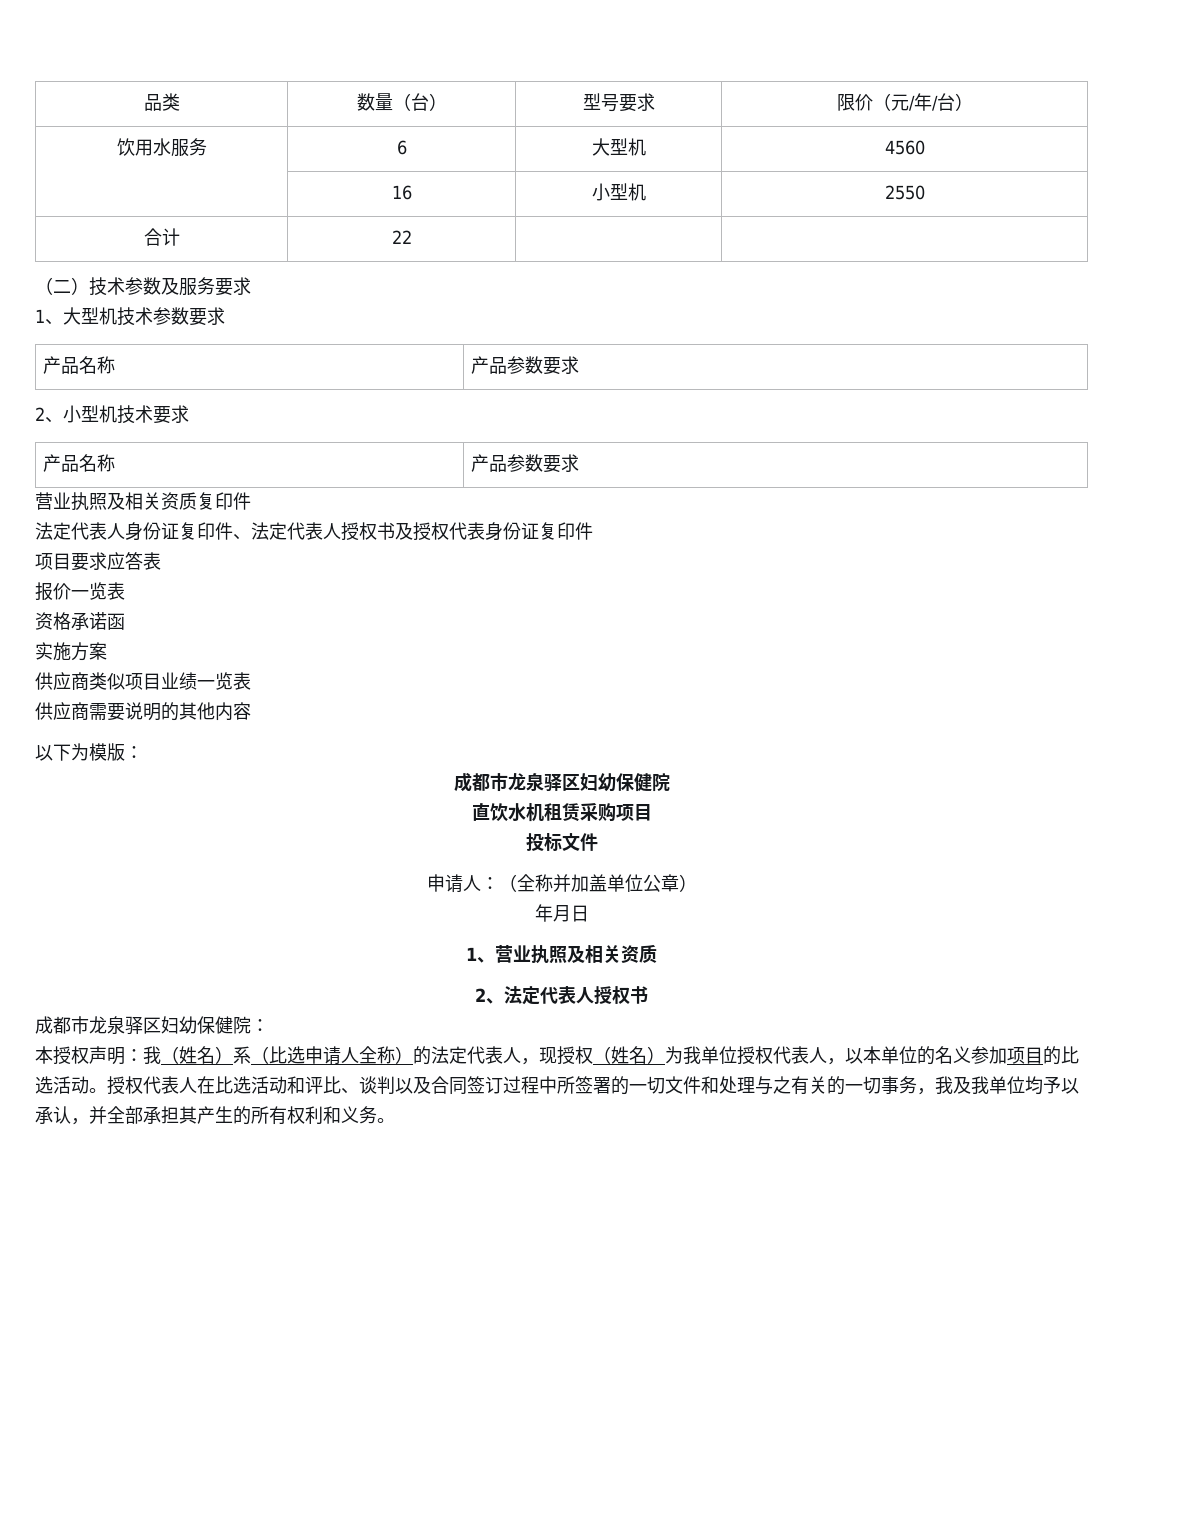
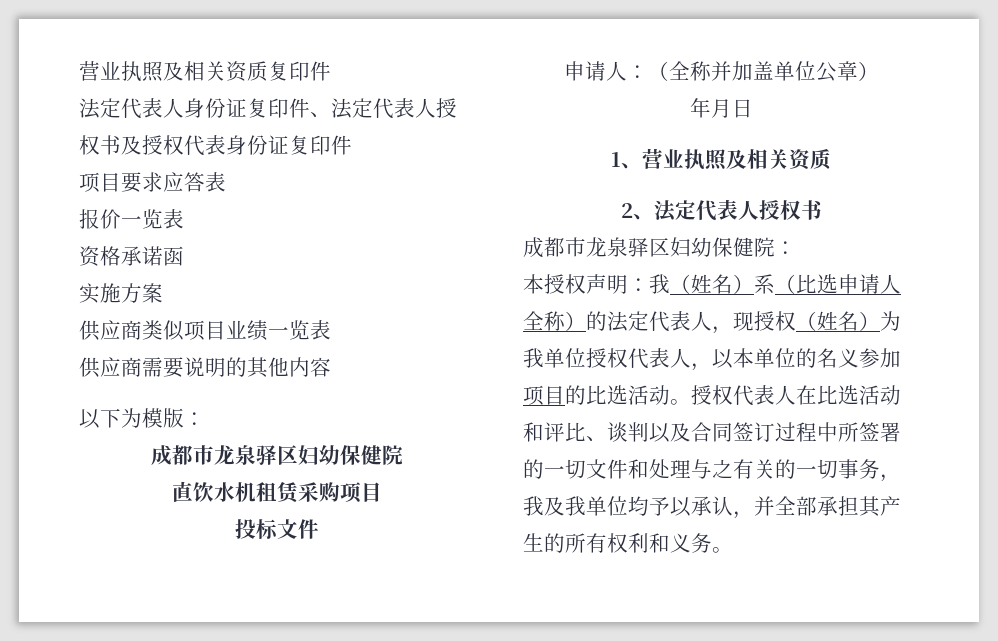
- 品类 | 数量（台） | 型号要求 | 限价（元/年/台）
- 饮用水服务 | 6 | 大型机 | 4560
- | 16 | 小型机 | 2550
- 合计 | 22 | |
- （二）技术参数及服务要求
- 1、大型机技术参数要求
- 产品名称 | 产品参数要求
- 2、小型机技术要求
- 产品名称 | 产品参数要求

